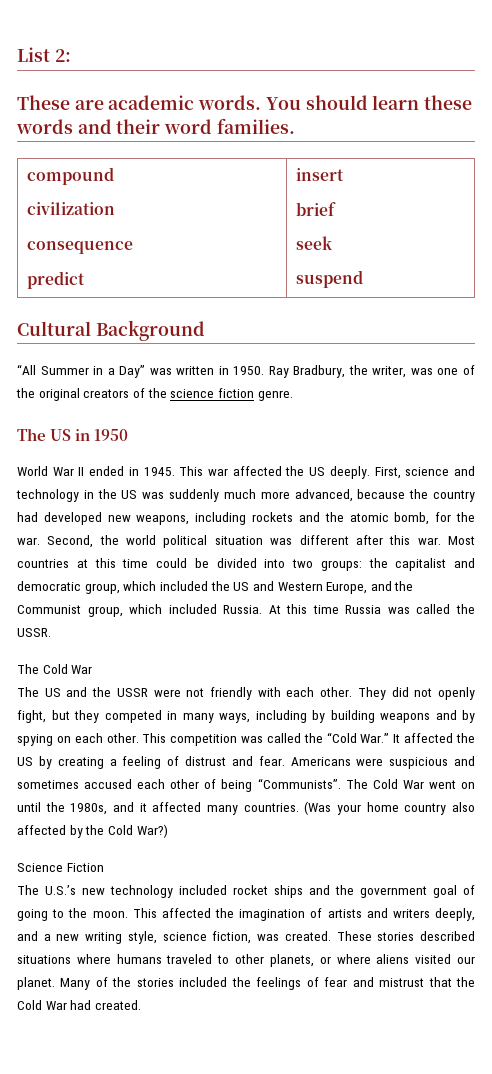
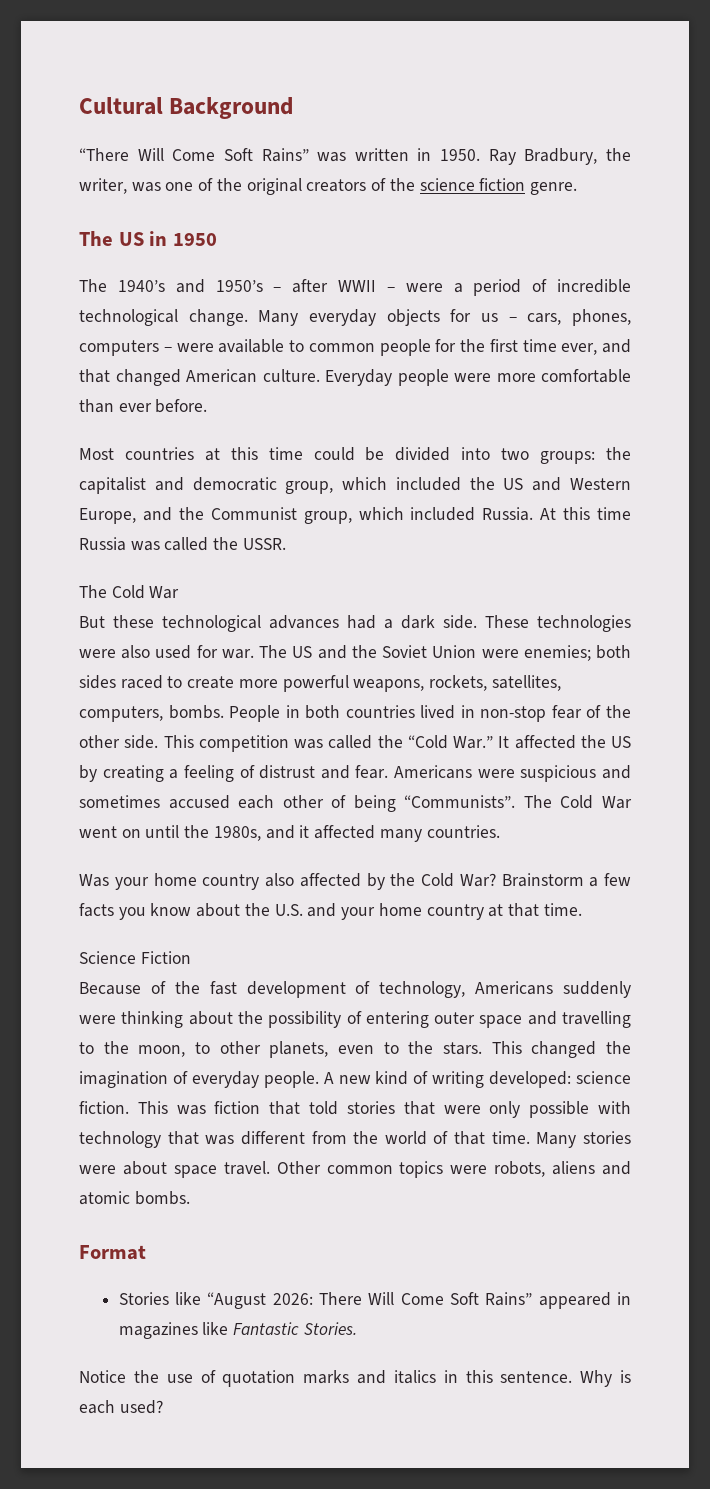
- List 2:
- These are academic words. You should learn these words and their word families.
- compound
- civilization
- consequence
- predict | insert
- brief
- seek
- suspend
  Cultural Background
- “All Summer in a Day” was written in 1950.
+ “There Will Come Soft Rains” was written in 1950.
- World War II ended in 1945. This war affected the US deeply. First, science and technology in the US was suddenly much more advanced, because the country had developed new weapons, including rockets and the atomic bomb, for the war. Second, the world political situation was different after this war. Most countries at this time could be divided into two groups: the capitalist and democratic group, which included the US and Western Europe, and the Communist group, which included Russia.
+ The 1940’s and 1950’s – after WWII – were a period of incredible technological change. Many everyday objects for us – cars, phones, computers – were available to common people for the first time ever, and that changed American culture. Everyday people were more comfortable than ever before.
+ Most countries at this time could be divided into two groups: the capitalist and democratic group, which included the US and Western Europe, and the Communist group, which included Russia.
- The US and the USSR were not friendly with each other. They did not openly fight, but they competed in many ways, including by building weapons and by spying on each other.
+ But these technological advances had a dark side. These technologies were also used for war. The US and the Soviet Union were enemies; both sides raced to create more powerful weapons, rockets, satellites, computers, bombs. People in both countries lived in non-stop fear of the other side.
- The Cold War went on until the 1980s, and it affected many countries. (Was your home country also affected by the Cold War?)
+ The Cold War went on until the 1980s, and it affected many countries.
+ Was your home country also affected by the Cold War? Brainstorm a few facts you know about the U.S. and your home country at that time.
  Science Fiction
- The U.S.’s new technology included rocket ships and the government goal of going to the moon. This affected the imagination of artists and writers deeply, and a new writing style, science fiction, was created. These stories described situations where humans traveled to other planets, or where aliens visited our planet. Many of the stories included the feelings of fear and mistrust that the Cold War had created.
+ Because of the fast development of technology, Americans suddenly were thinking about the possibility of entering outer space and travelling to the moon, to other planets, even to the stars. This changed the imagination of everyday people. A new kind of writing developed: science fiction. This was fiction that told stories that were only possible with technology that was different from the world of that time. Many stories were about space travel. Other common topics were robots, aliens and atomic bombs.
+ Format
+ Stories like “August 2026: There Will Come Soft Rains” appeared in magazines like Fantastic Stories.
+ Notice the use of quotation marks and italics in this sentence. Why is each used?

